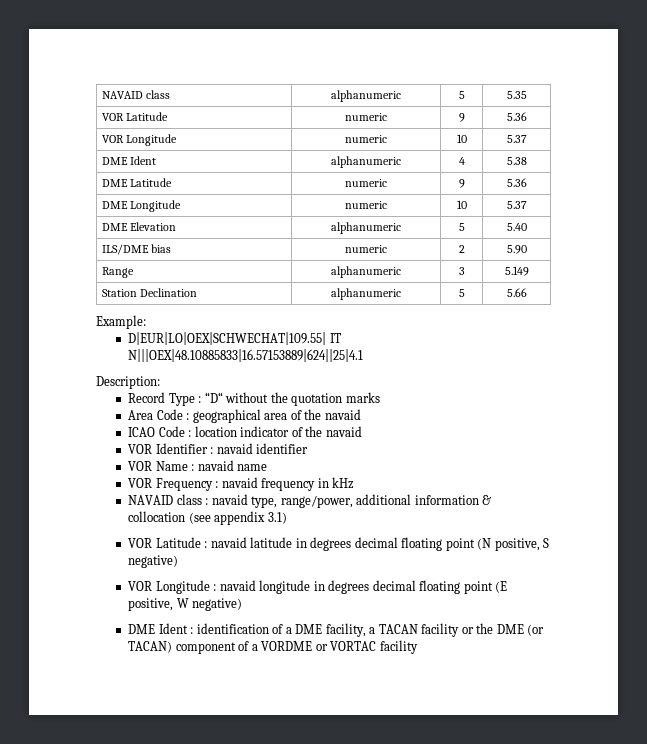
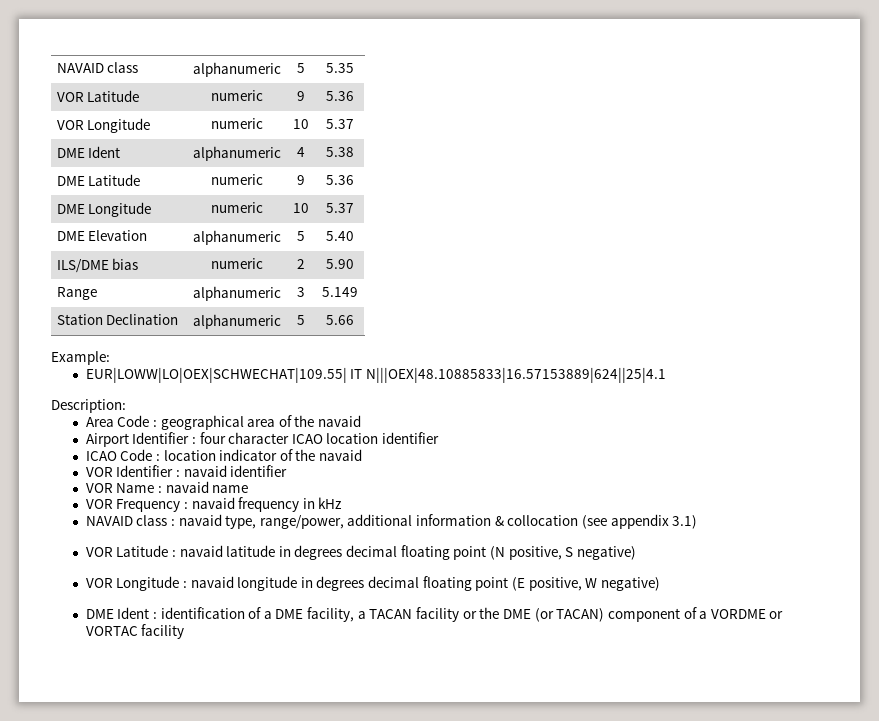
- D|EUR|LO|OEX|SCHWECHAT|109.55| IT N|||OEX|48.10885833|16.57153889|624||25|4.1
+ EUR|LOWW|LO|OEX|SCHWECHAT|109.55| IT N|||OEX|48.10885833|16.57153889|624||25|4.1
- Record Type : “D“ without the quotation marks
+ Airport Identifier : four character ICAO location identifier

